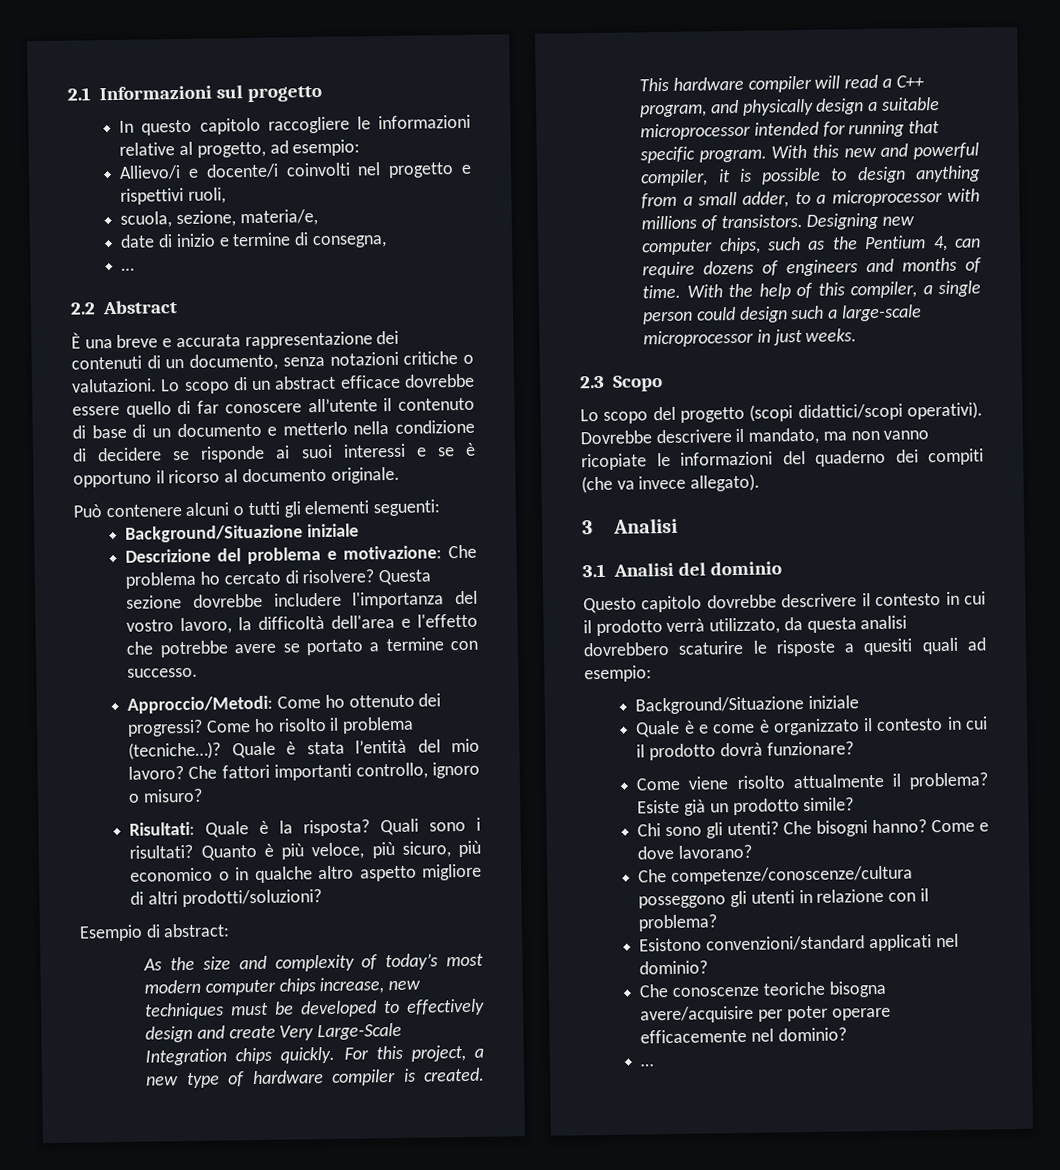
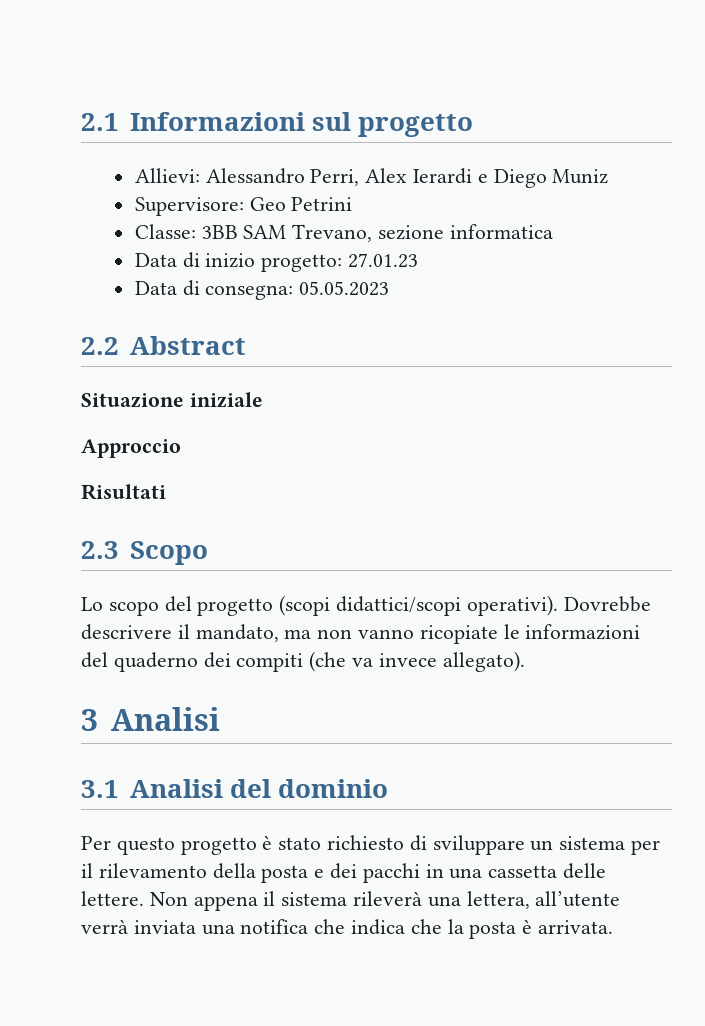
- In questo capitolo raccogliere le informazioni relative al progetto, ad esempio:
- Allievo/i e docente/i coinvolti nel progetto e rispettivi ruoli,
- scuola, sezione, materia/e,
- date di inizio e termine di consegna,
- …
+ Allievi: Alessandro Perri, Alex Ierardi e Diego Muniz
+ Supervisore: Geo Petrini
+ Classe: 3BB SAM Trevano, sezione informatica
+ Data di inizio progetto: 27.01.23
+ Data di consegna: 05.05.2023
  2.2 Abstract
- È una breve e accurata rappresentazione dei contenuti di un documento, senza notazioni critiche o valutazioni. Lo scopo di un abstract efficace dovrebbe essere quello di far conoscere all’utente il contenuto di base di un documento e metterlo nella condizione di decidere se risponde ai suoi interessi e se è opportuno il ricorso al documento originale.
- Può contenere alcuni o tutti gli elementi seguenti:
- Background/Situazione iniziale
- Descrizione del problema e motivazione: Che problema ho cercato di risolvere? Questa sezione dovrebbe includere l'importanza del vostro lavoro, la difficoltà dell'area e l'effetto che potrebbe avere se portato a termine con successo.
- Approccio/Metodi: Come ho ottenuto dei progressi? Come ho risolto il problema (tecniche…)? Quale è stata l’entità del mio lavoro? Che fattori importanti controllo, ignoro o misuro?
- Risultati: Quale è la risposta? Quali sono i risultati? Quanto è più veloce, più sicuro, più economico o in qualche altro aspetto migliore di altri prodotti/soluzioni?
- Esempio di abstract:
- As the size and complexity of today’s most modern computer chips increase, new techniques must be developed to effectively design and create Very Large-Scale Integration chips quickly. For this project, a new type of hardware compiler is created. This hardware compiler will read a C++ program, and physically design a suitable microprocessor intended for running that specific program. With this new and powerful compiler, it is possible to design anything from a small adder, to a microprocessor with millions of transistors. Designing new computer chips, such as the Pentium 4, can require dozens of engineers and months of time. With the help of this compiler, a single person could design such a large-scale microprocessor in just weeks.
+ Situazione iniziale
+ Approccio
+ Risultati
- Questo capitolo dovrebbe descrivere il contesto in cui il prodotto verrà utilizzato, da questa analisi dovrebbero scaturire le risposte a quesiti quali ad esempio:
- Background/Situazione iniziale
- Quale è e come è organizzato il contesto in cui il prodotto dovrà funzionare?
- Come viene risolto attualmente il problema? Esiste già un prodotto simile?
- Chi sono gli utenti? Che bisogni hanno? Come e dove lavorano?
- Che competenze/conoscenze/cultura posseggono gli utenti in relazione con il problema?
- Esistono convenzioni/standard applicati nel dominio?
- Che conoscenze teoriche bisogna avere/acquisire per poter operare efficacemente nel dominio?
- …
+ Per questo progetto è stato richiesto di sviluppare un sistema per il rilevamento della posta e dei pacchi in una cassetta delle lettere. Non appena il sistema rileverà una lettera, all’utente verrà inviata una notifica che indica che la posta è arrivata.

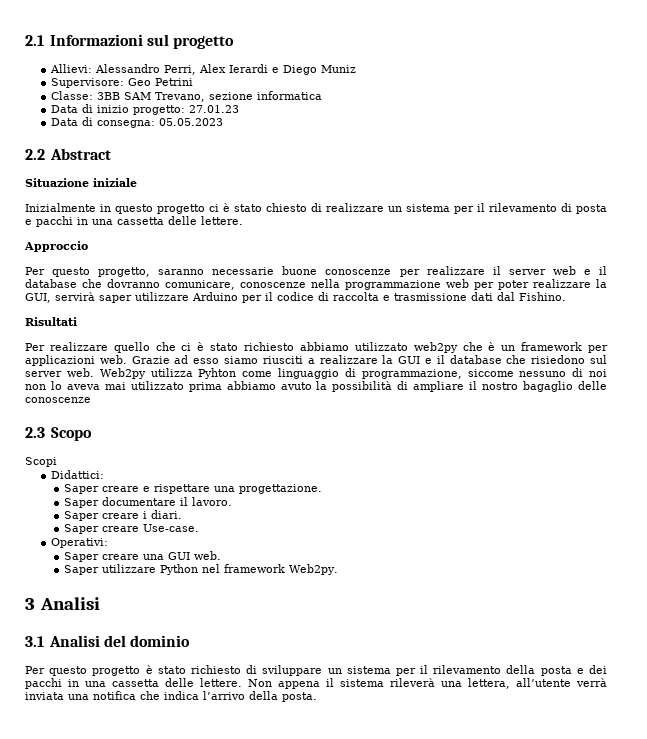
+ Inizialmente in questo progetto ci è stato chiesto di realizzare un sistema per il rilevamento di posta e pacchi in una cassetta delle lettere.
  Approccio
+ Per questo progetto, saranno necessarie buone conoscenze per realizzare il server web e il database che dovranno comunicare, conoscenze nella programmazione web per poter realizzare la GUI, servirà saper utilizzare Arduino per il codice di raccolta e trasmissione dati dal Fishino.
  Risultati
+ Per realizzare quello che ci è stato richiesto abbiamo utilizzato web2py che è un framework per applicazioni web. Grazie ad esso siamo riusciti a realizzare la GUI e il database che risiedono sul server web. Web2py utilizza Pyhton come linguaggio di programmazione, siccome nessuno di noi non lo aveva mai utilizzato prima abbiamo avuto la possibilità di ampliare il nostro bagaglio delle conoscenze
  2.3 Scopo
- Lo scopo del progetto (scopi didattici/scopi operativi). Dovrebbe descrivere il mandato, ma non vanno ricopiate le informazioni del quaderno dei compiti (che va invece allegato).
+ Scopi
+ Didattici:
+ Saper creare e rispettare una progettazione.
+ Saper documentare il lavoro.
+ Saper creare i diari.
+ Saper creare Use-case.
+ Operativi:
+ Saper creare una GUI web.
+ Saper utilizzare Python nel framework Web2py.
- Non appena il sistema rileverà una lettera, all’utente verrà inviata una notifica che indica che la posta è arrivata.
+ Non appena il sistema rileverà una lettera, all’utente verrà inviata una notifica che indica l’arrivo della posta.

